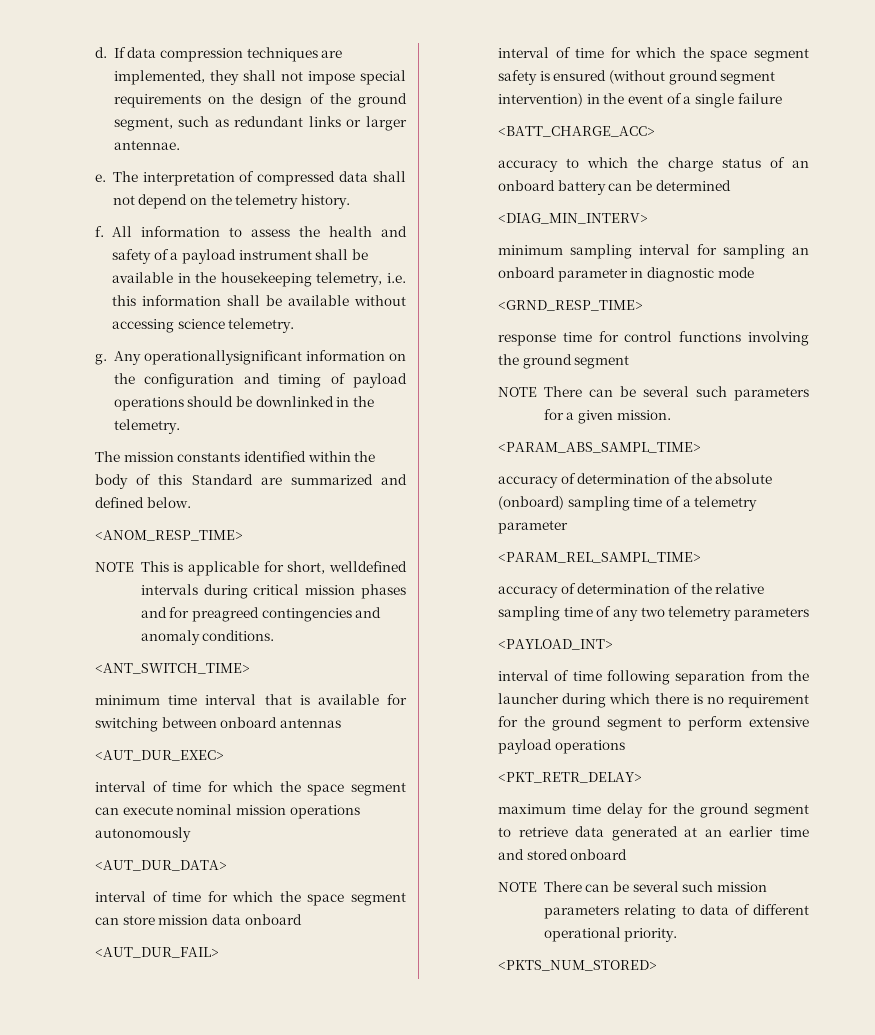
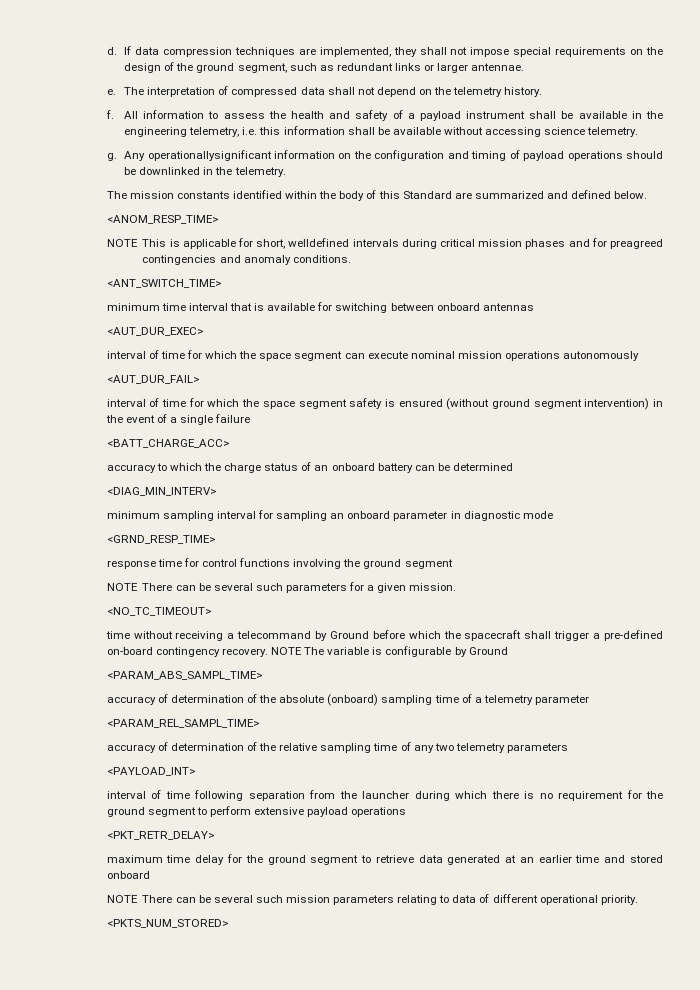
- All information to assess the health and safety of a payload instrument shall be available in the housekeeping telemetry, i.e. this information shall be available without accessing science telemetry.
+ All information to assess the health and safety of a payload instrument shall be available in the engineering telemetry, i.e. this information shall be available without accessing science telemetry.
- <AUT_DUR_DATA>
- interval of time for which the space segment can store mission data onboard
+ <NO_TC_TIMEOUT>
+ time without receiving a telecommand by Ground before which the spacecraft shall trigger a pre-defined on-board contingency recovery. NOTE The variable is configurable by Ground

